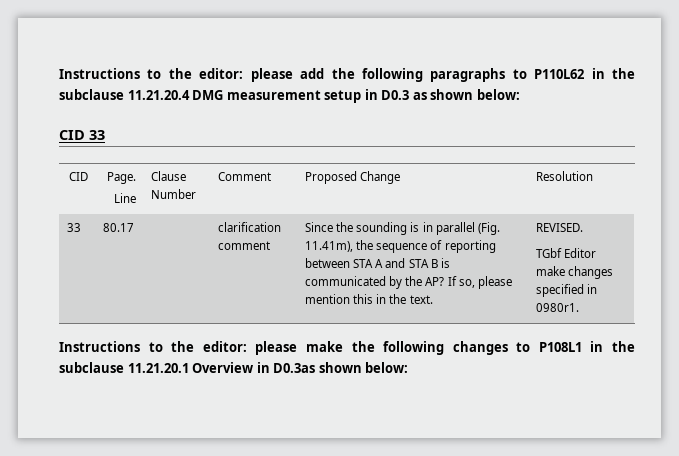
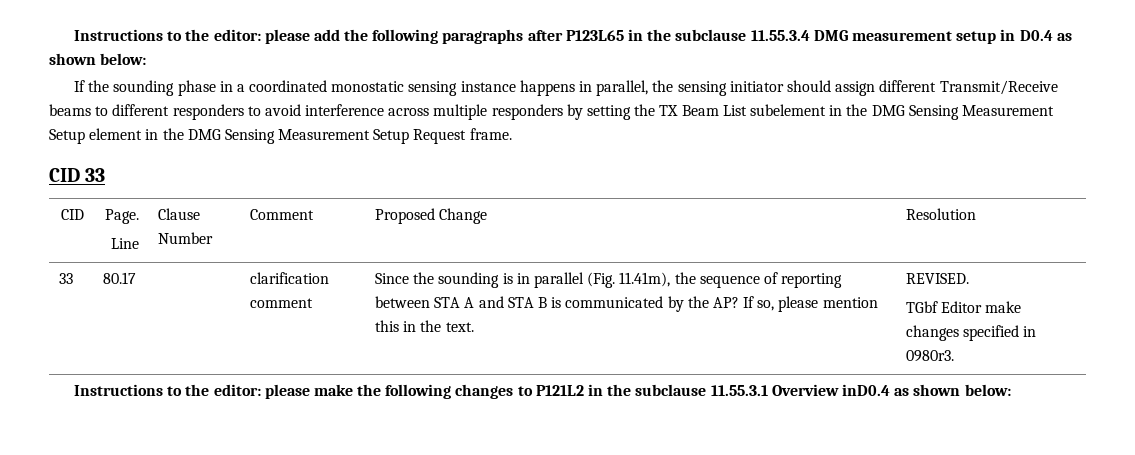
- Instructions to the editor: please add the following paragraphs to P110L62 in the subclause 11.21.20.4 DMG measurement setup in D0.3 as shown below:
+ Instructions to the editor: please add the following paragraphs after P123L65 in the subclause 11.55.3.4 DMG measurement setup in D0.4 as shown below:
+ If the sounding phase in a coordinated monostatic sensing instance happens in parallel, the sensing initiator should assign different Transmit/Receive beams to different responders to avoid interference across multiple responders by setting the TX Beam List subelement in the DMG Sensing Measurement Setup element in the DMG Sensing Measurement Setup Request frame.
- TGbf Editor make changes specified in 0980r1.
+ TGbf Editor make changes specified in 0980r3.
- Instructions to the editor: please make the following changes to P108L1 in the subclause 11.21.20.1 Overview in D0.3as shown below:
+ Instructions to the editor: please make the following changes to P121L2 in the subclause 11.55.3.1 Overview inD0.4 as shown below:

